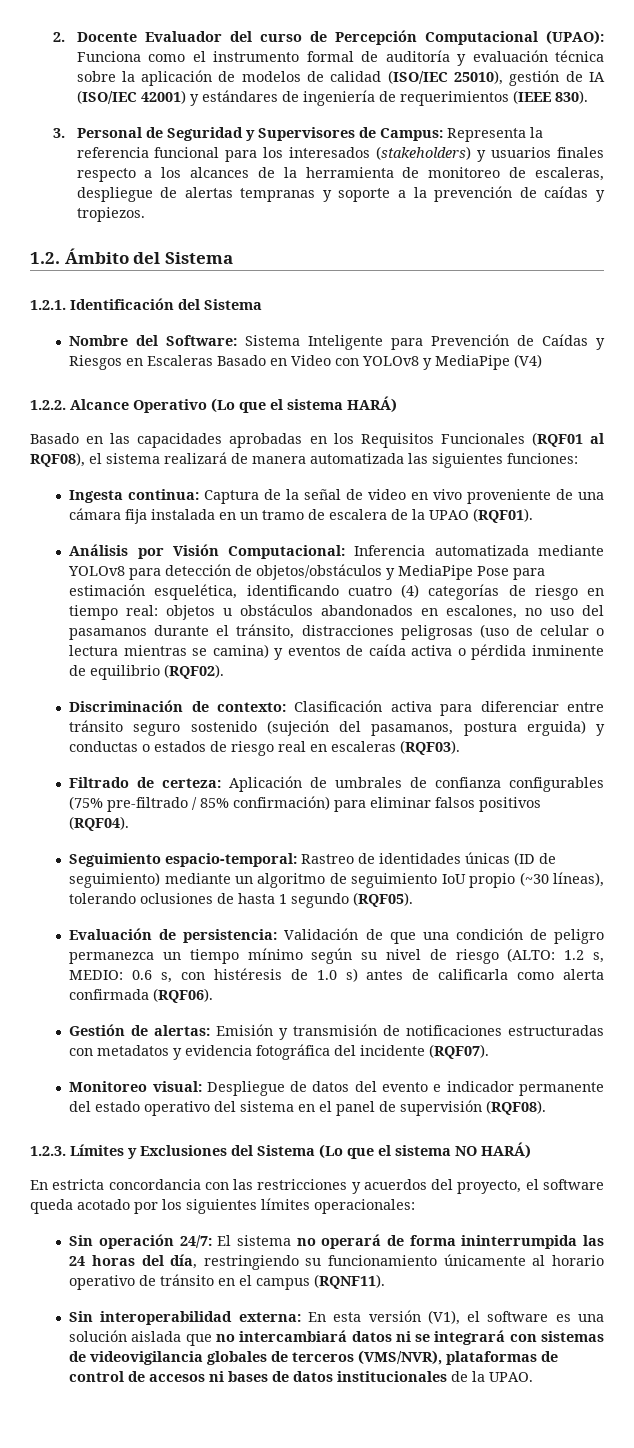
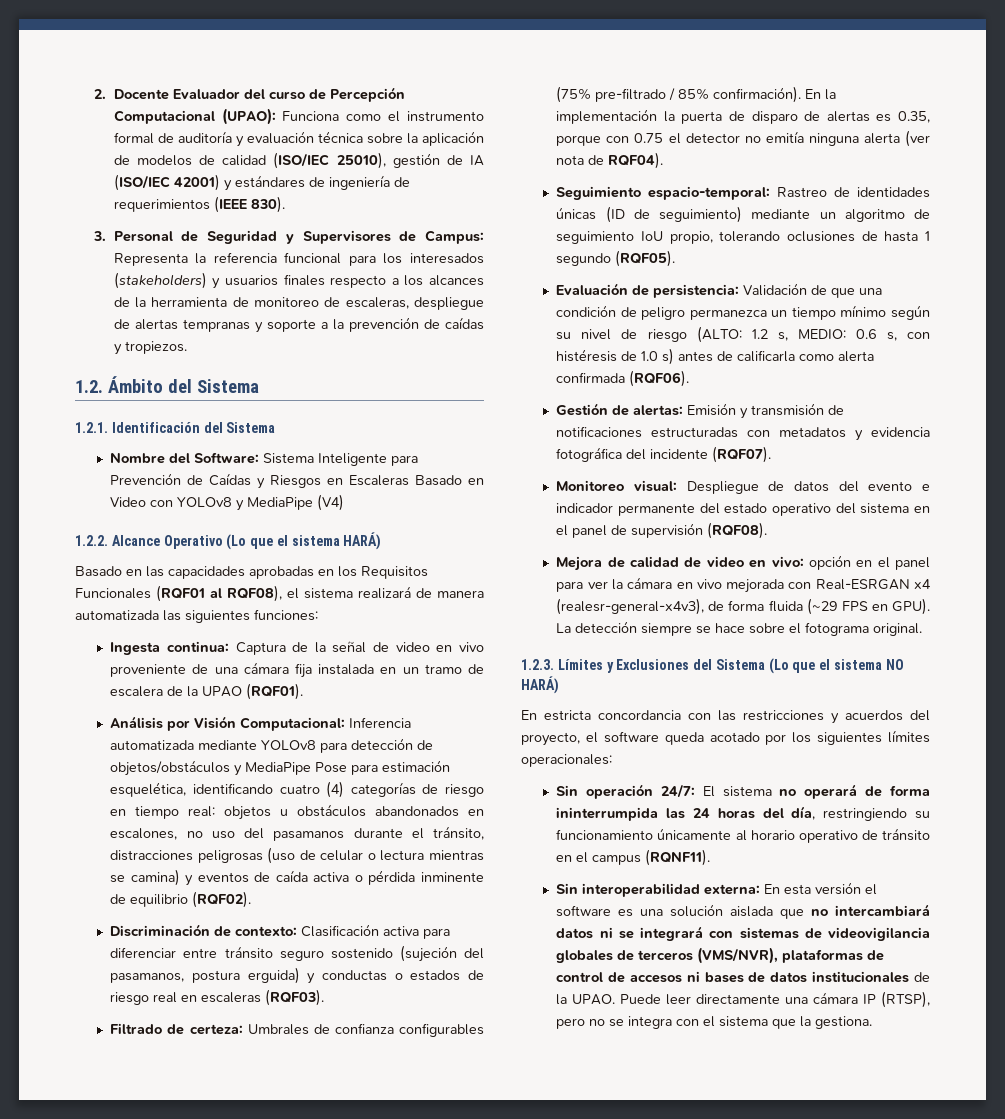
- Filtrado de certeza: Aplicación de umbrales de confianza configurables (75% pre-filtrado / 85% confirmación) para eliminar falsos positivos (RQF04).
+ Filtrado de certeza: Umbrales de confianza configurables (75% pre-filtrado / 85% confirmación). En la implementación la puerta de disparo de alertas es 0.35, porque con 0.75 el detector no emitía ninguna alerta (ver nota de RQF04).
- Seguimiento espacio-temporal: Rastreo de identidades únicas (ID de seguimiento) mediante un algoritmo de seguimiento IoU propio (~30 líneas), tolerando oclusiones de hasta 1 segundo (RQF05).
+ Seguimiento espacio-temporal: Rastreo de identidades únicas (ID de seguimiento) mediante un algoritmo de seguimiento IoU propio, tolerando oclusiones de hasta 1 segundo (RQF05).
+ Mejora de calidad de video en vivo: opción en el panel para ver la cámara en vivo mejorada con Real-ESRGAN x4 (realesr-general-x4v3), de forma fluida (~29 FPS en GPU). La detección siempre se hace sobre el fotograma original.
- Sin interoperabilidad externa: En esta versión (V1), el software es una solución aislada que no intercambiará datos ni se integrará con sistemas de videovigilancia globales de terceros (VMS/NVR), plataformas de control de accesos ni bases de datos institucionales de la UPAO.
+ Sin interoperabilidad externa: En esta versión el software es una solución aislada que no intercambiará datos ni se integrará con sistemas de videovigilancia globales de terceros (VMS/NVR), plataformas de control de accesos ni bases de datos institucionales de la UPAO.
+ Puede leer directamente una cámara IP (RTSP), pero no se integra con el sistema que la gestiona.

